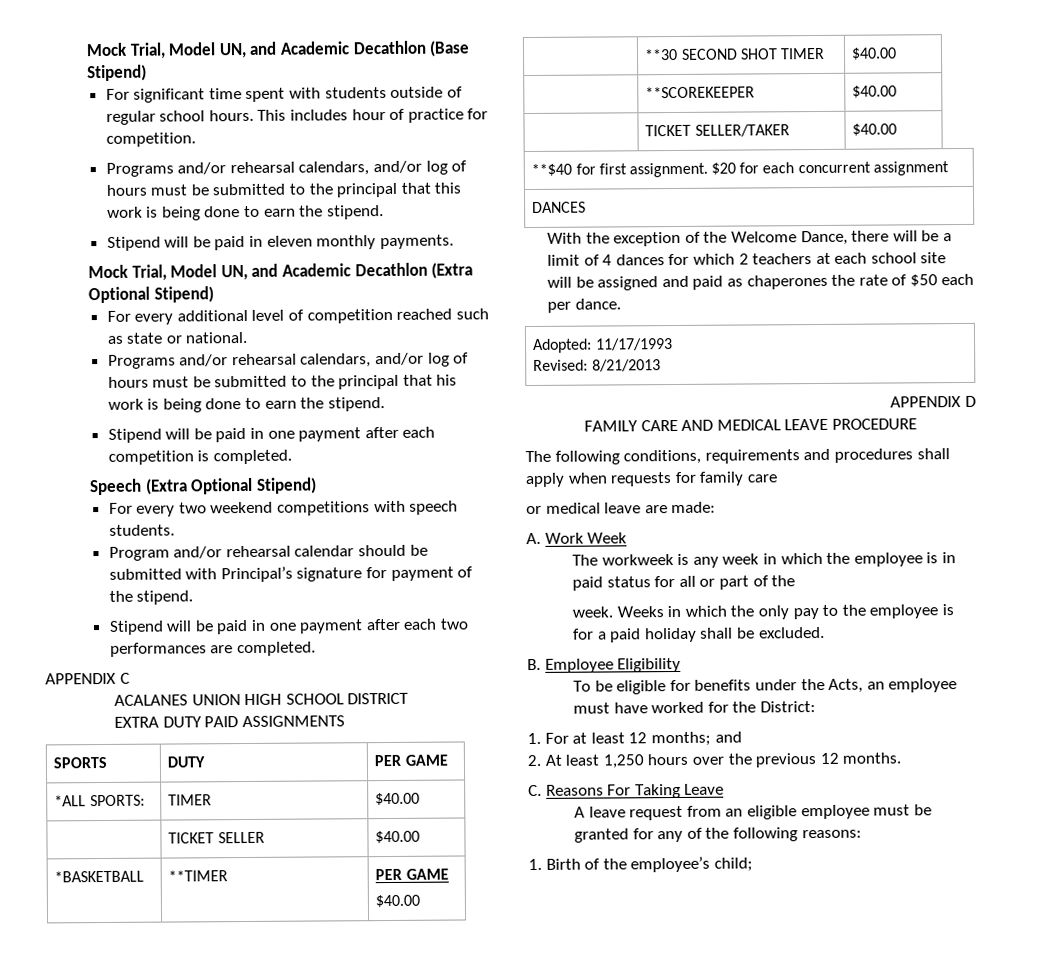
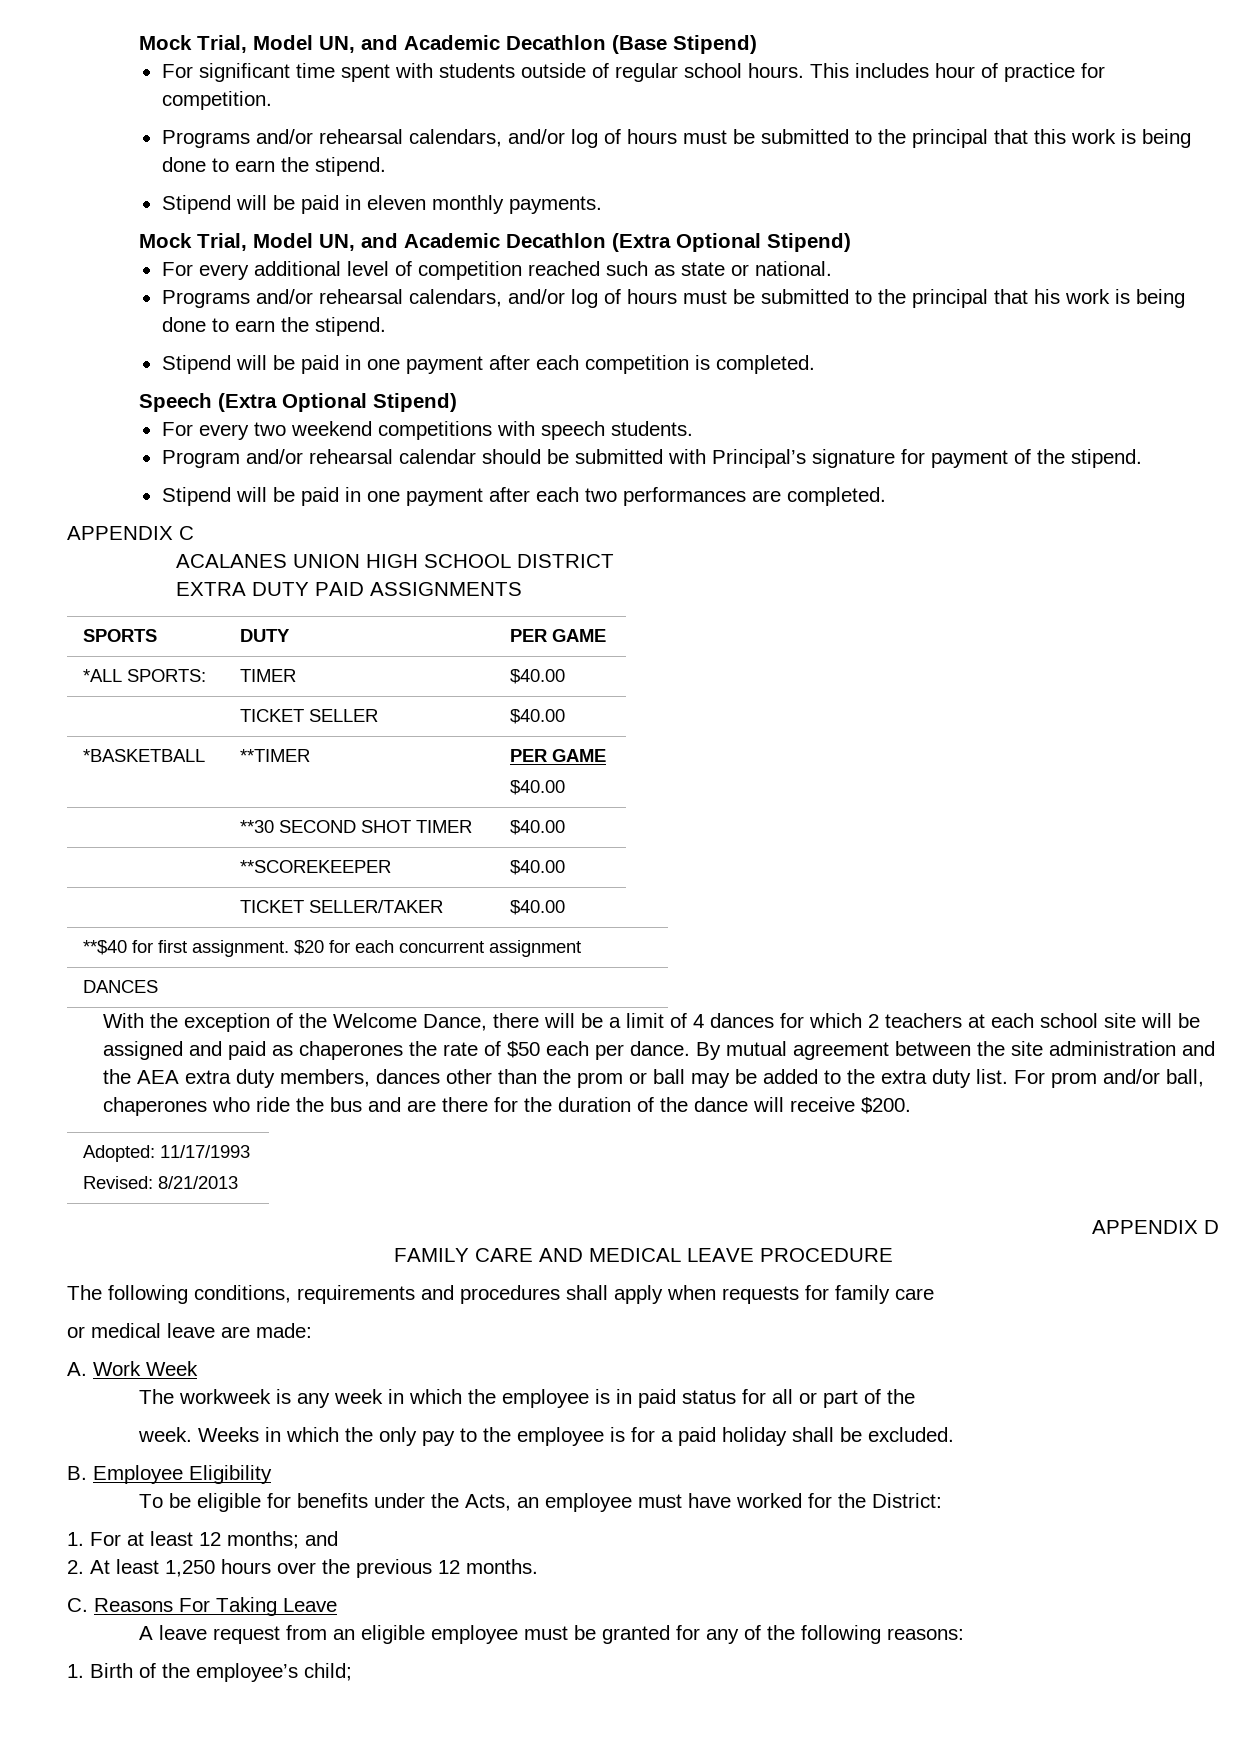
+ By mutual agreement between the site administration and the AEA extra duty members, dances other than the prom or ball may be added to the extra duty list. For prom and/or ball, chaperones who ride the bus and are there for the duration of the dance will receive $200.

